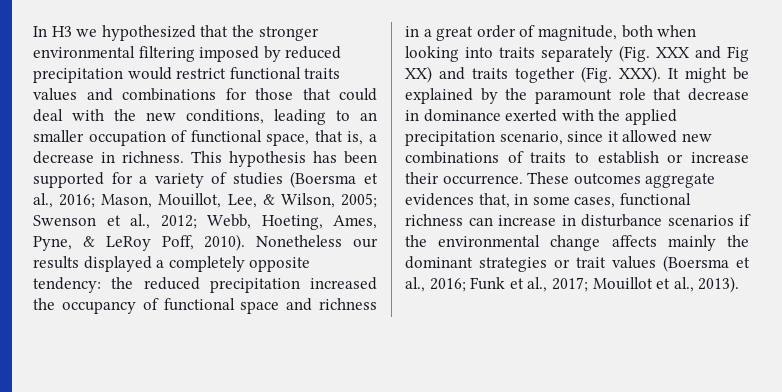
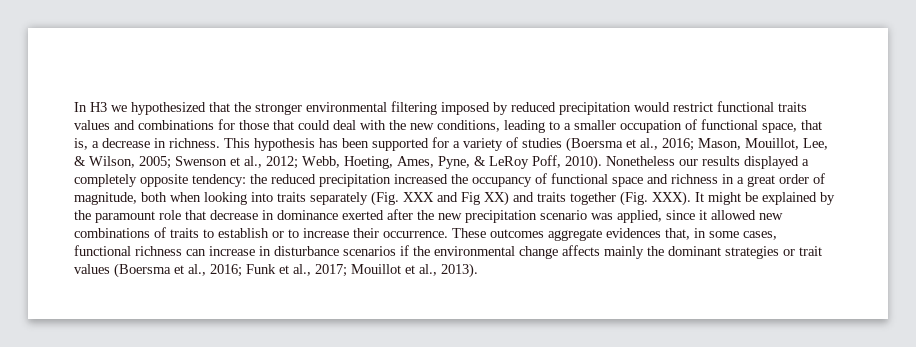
- In H3 we hypothesized that the stronger environmental filtering imposed by reduced precipitation would restrict functional traits values and combinations for those that could deal with the new conditions, leading to an smaller occupation of functional space, that is, a decrease in richness.
+ In H3 we hypothesized that the stronger environmental filtering imposed by reduced precipitation would restrict functional traits values and combinations for those that could deal with the new conditions, leading to a smaller occupation of functional space, that is, a decrease in richness.
- It might be explained by the paramount role that decrease in dominance exerted with the applied precipitation scenario, since it allowed new combinations of traits to establish or increase their occurrence.
+ It might be explained by the paramount role that decrease in dominance exerted after the new precipitation scenario was applied, since it allowed new combinations of traits to establish or to increase their occurrence.

